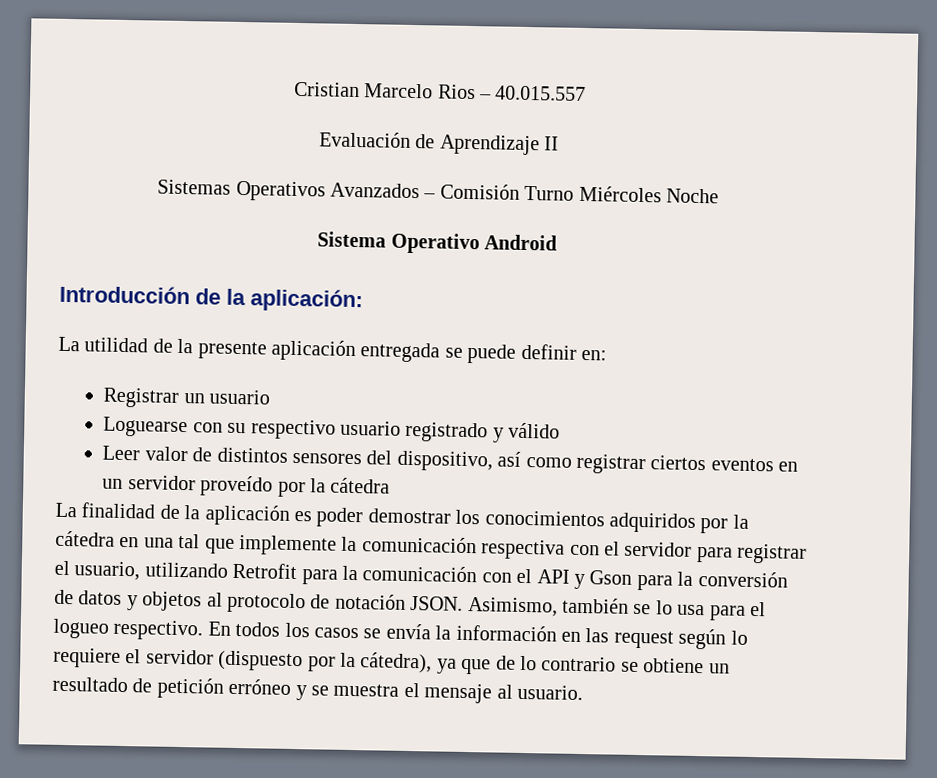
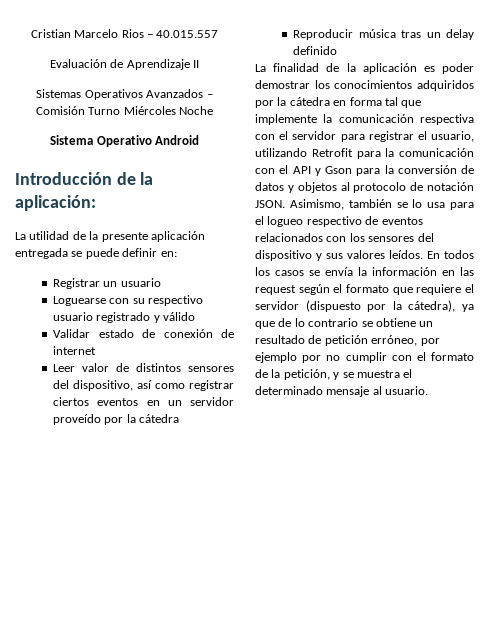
+ Validar estado de conexión de internet
+ Reproducir música tras un delay definido
- La finalidad de la aplicación es poder demostrar los conocimientos adquiridos por la cátedra en una tal que implemente la comunicación respectiva con el servidor para registrar el usuario, utilizando Retrofit para la comunicación con el API y Gson para la conversión de datos y objetos al protocolo de notación JSON.
+ La finalidad de la aplicación es poder demostrar los conocimientos adquiridos por la cátedra en forma tal que implemente la comunicación respectiva con el servidor para registrar el usuario, utilizando Retrofit para la comunicación con el API y Gson para la conversión de datos y objetos al protocolo de notación JSON.
- Asimismo, también se lo usa para el logueo respectivo.
+ Asimismo, también se lo usa para el logueo respectivo de eventos relacionados con los sensores del dispositivo y sus valores leídos.
- En todos los casos se envía la información en las request según lo requiere el servidor (dispuesto por la cátedra), ya que de lo contrario se obtiene un resultado de petición erróneo y se muestra el mensaje al usuario.
+ En todos los casos se envía la información en las request según el formato que requiere el servidor (dispuesto por la cátedra), ya que de lo contrario se obtiene un resultado de petición erróneo, por ejemplo por no cumplir con el formato de la petición, y se muestra el determinado mensaje al usuario.

